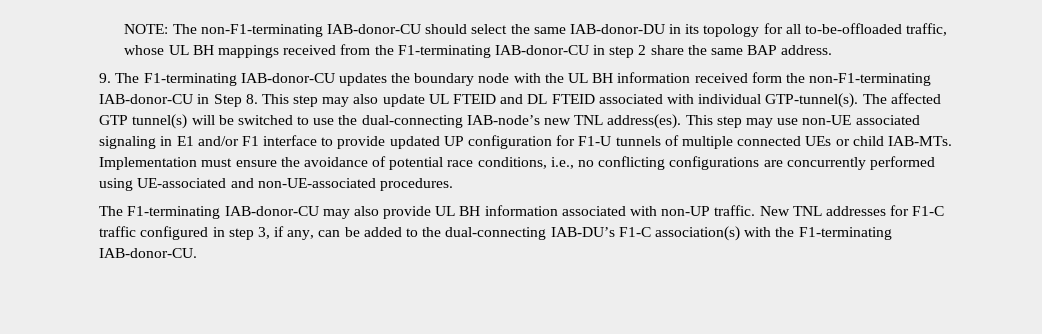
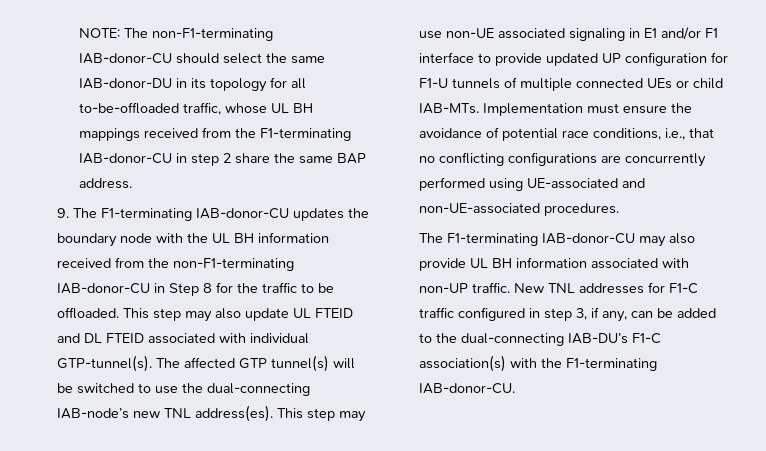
- 9. The F1-terminating IAB-donor-CU updates the boundary node with the UL BH information received form the non-F1-terminating IAB-donor-CU in Step 8. This step may also update UL FTEID and DL FTEID associated with individual GTP-tunnel(s).
+ 9. The F1-terminating IAB-donor-CU updates the boundary node with the UL BH information received from the non-F1-terminating IAB-donor-CU in Step 8 for the traffic to be offloaded. This step may also update UL FTEID and DL FTEID associated with individual GTP-tunnel(s).
- Implementation must ensure the avoidance of potential race conditions, i.e., no conflicting configurations are concurrently performed using UE-associated and non-UE-associated procedures.
+ Implementation must ensure the avoidance of potential race conditions, i.e., that no conflicting configurations are concurrently performed using UE-associated and non-UE-associated procedures.

